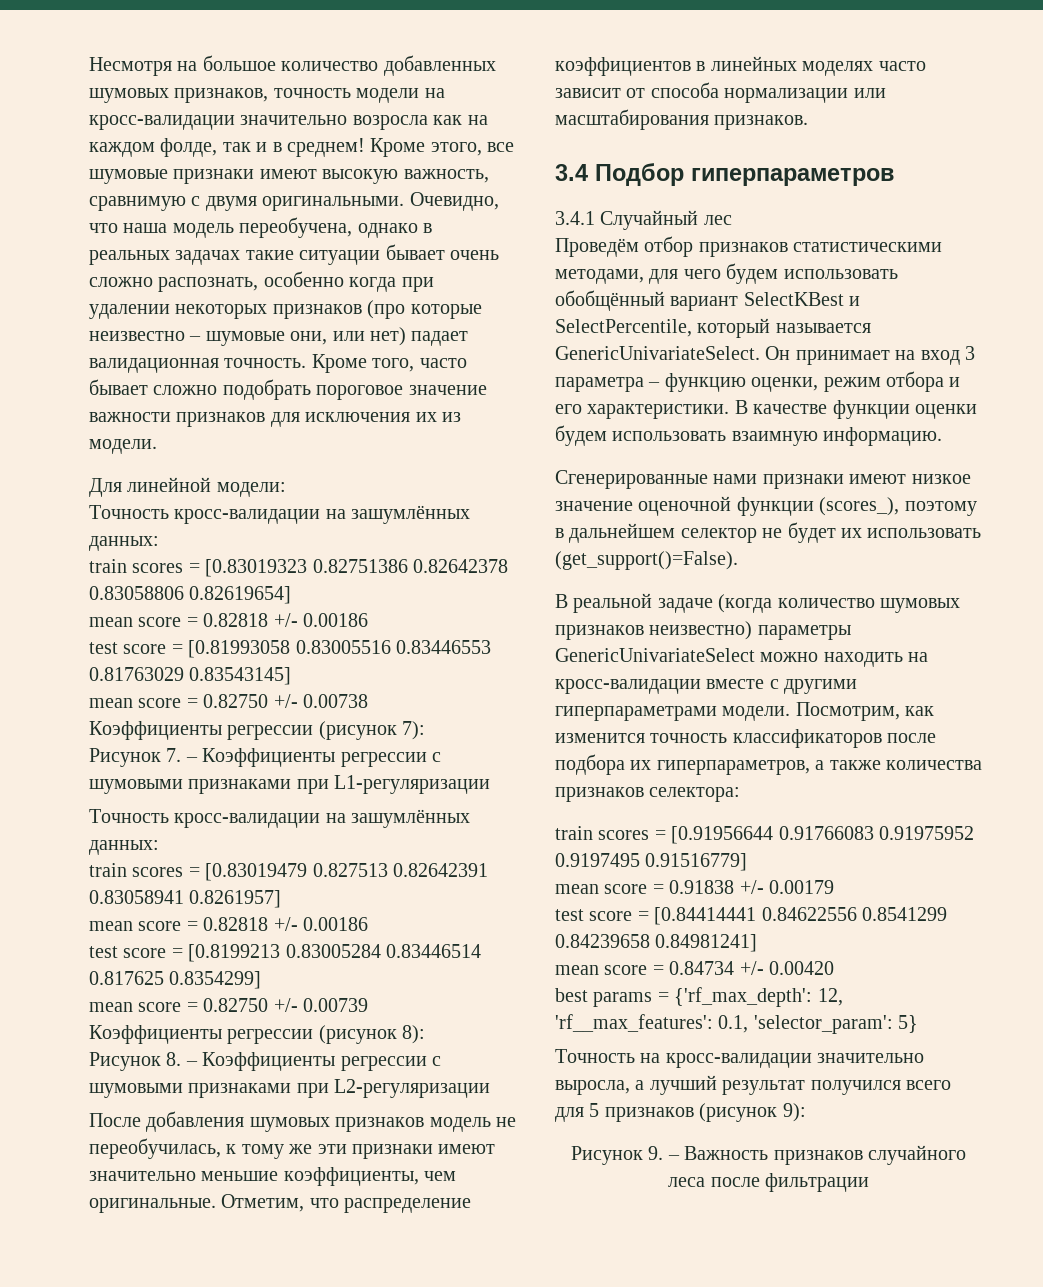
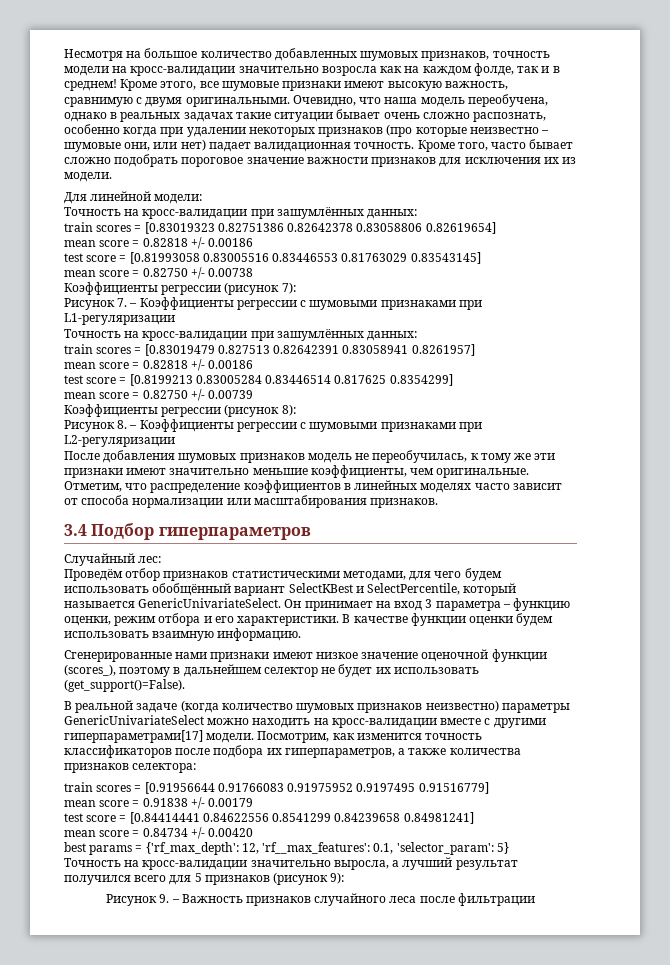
  Для линейной модели:
- Точность кросс-валидации на зашумлённых данных:
+ Точность на кросс-валидации при зашумлённых данных:
  Рисунок 7. – Коэффициенты регрессии с шумовыми признаками при L1-регуляризации
- Точность кросс-валидации на зашумлённых данных:
+ Точность на кросс-валидации при зашумлённых данных:
- 3.4.1 Случайный лес
+ Случайный лес:
- В реальной задаче (когда количество шумовых признаков неизвестно) параметры GenericUnivariateSelect можно находить на кросс-валидации вместе с другими гиперпараметрами модели.
+ В реальной задаче (когда количество шумовых признаков неизвестно) параметры GenericUnivariateSelect можно находить на кросс-валидации вместе с другими гиперпараметрами[17] модели.

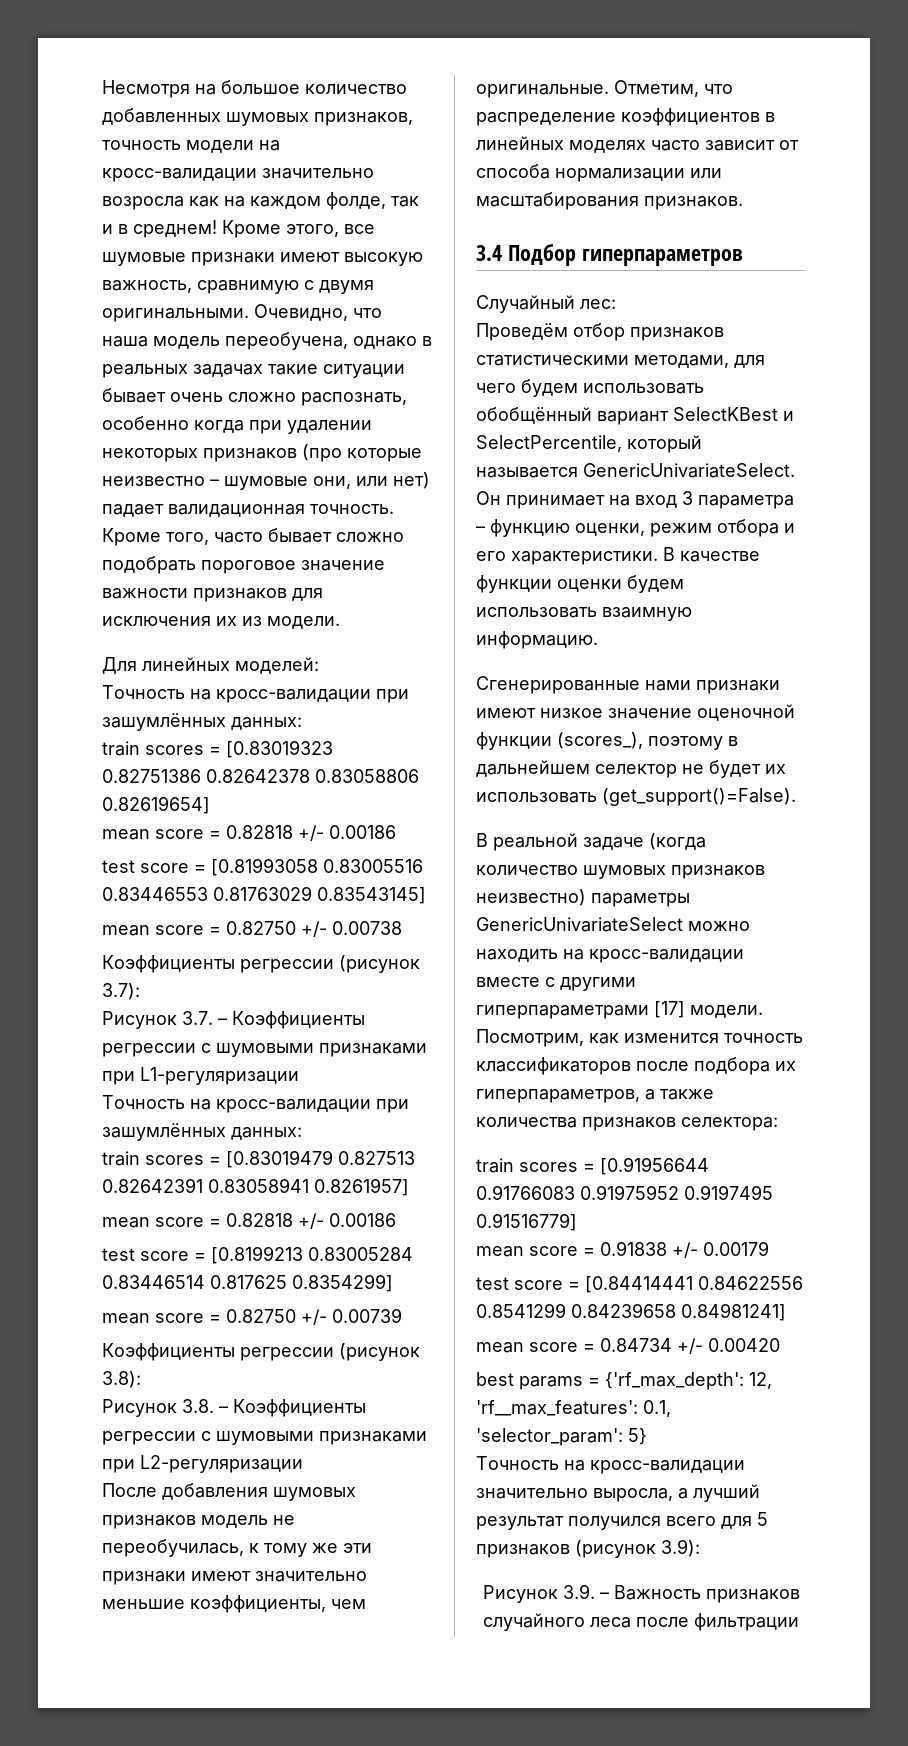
- Для линейной модели:
+ Для линейных моделей:
- Коэффициенты регрессии (рисунок 7):
- Рисунок 7. – Коэффициенты регрессии с шумовыми признаками при L1-регуляризации
+ Коэффициенты регрессии (рисунок 3.7):
+ Рисунок 3.7. – Коэффициенты регрессии с шумовыми признаками при L1-регуляризации
- Коэффициенты регрессии (рисунок 8):
- Рисунок 8. – Коэффициенты регрессии с шумовыми признаками при L2-регуляризации
+ Коэффициенты регрессии (рисунок 3.8):
+ Рисунок 3.8. – Коэффициенты регрессии с шумовыми признаками при L2-регуляризации
- В реальной задаче (когда количество шумовых признаков неизвестно) параметры GenericUnivariateSelect можно находить на кросс-валидации вместе с другими гиперпараметрами[17] модели.
+ В реальной задаче (когда количество шумовых признаков неизвестно) параметры GenericUnivariateSelect можно находить на кросс-валидации вместе с другими гиперпараметрами [17] модели.
- Точность на кросс-валидации значительно выросла, а лучший результат получился всего для 5 признаков (рисунок 9):
- Рисунок 9. – Важность признаков случайного леса после фильтрации
+ Точность на кросс-валидации значительно выросла, а лучший результат получился всего для 5 признаков (рисунок 3.9):
+ Рисунок 3.9. – Важность признаков случайного леса после фильтрации

